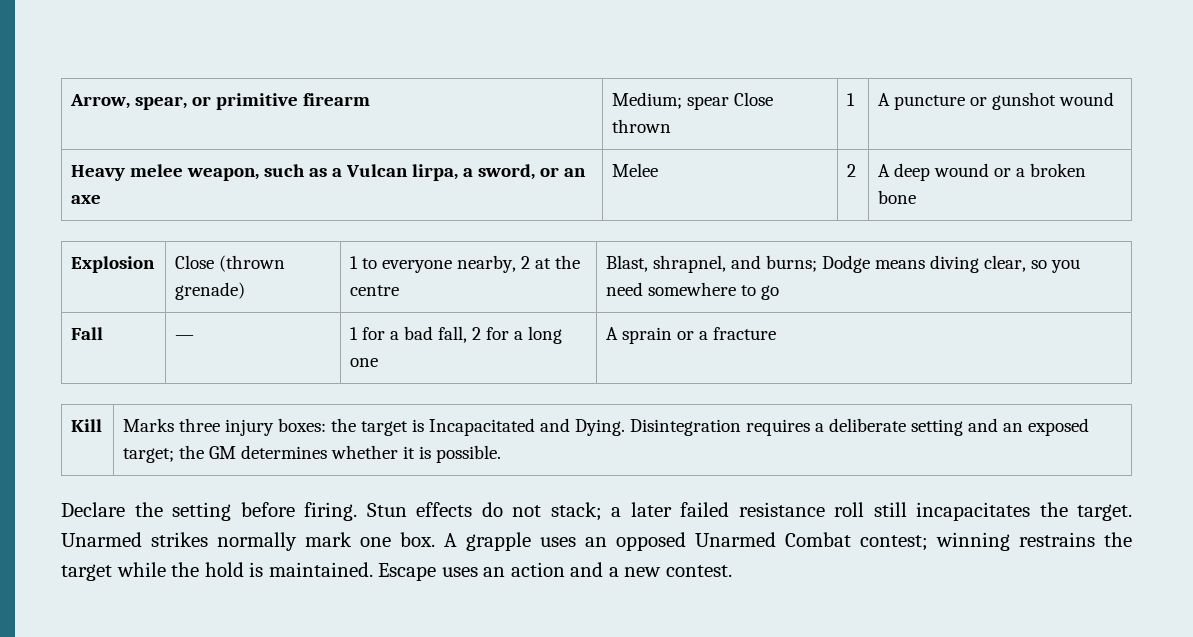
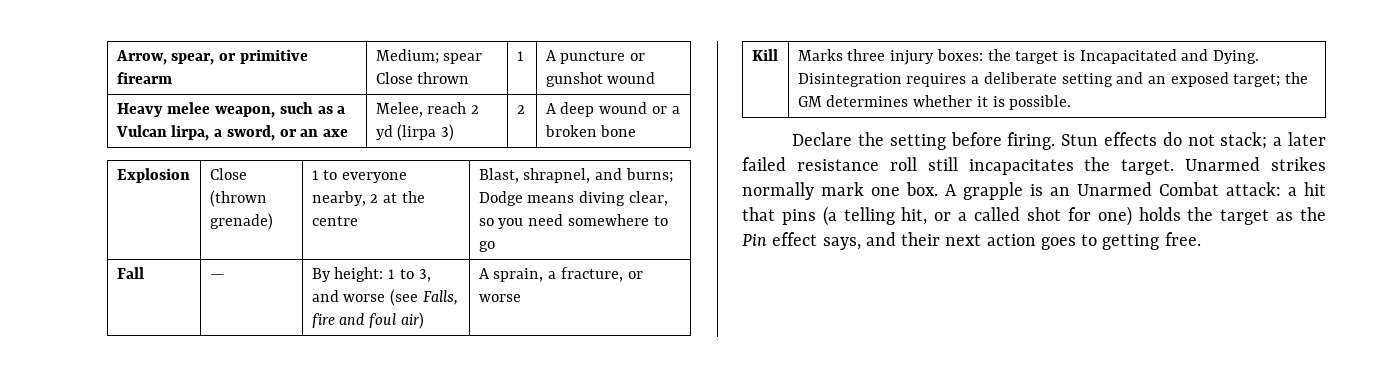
- Heavy melee weapon, such as a Vulcan lirpa, a sword, or an axe | Melee | 2 | A deep wound or a broken bone
+ Heavy melee weapon, such as a Vulcan lirpa, a sword, or an axe | Melee, reach 2 yd (lirpa 3) | 2 | A deep wound or a broken bone
- Fall | — | 1 for a bad fall, 2 for a long one | A sprain or a fracture
+ Fall | — | By height: 1 to 3, and worse (see Falls, fire and foul air) | A sprain, a fracture, or worse
- A grapple uses an opposed Unarmed Combat contest; winning restrains the target while the hold is maintained. Escape uses an action and a new contest.
+ A grapple is an Unarmed Combat attack: a hit that pins (a telling hit, or a called shot for one) holds the target as the Pin effect says, and their next action goes to getting free.

